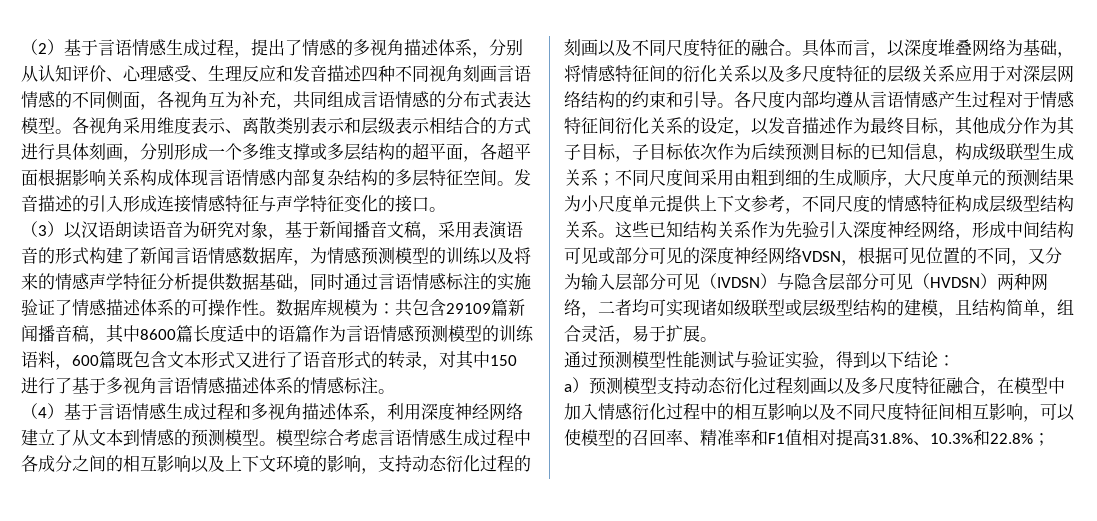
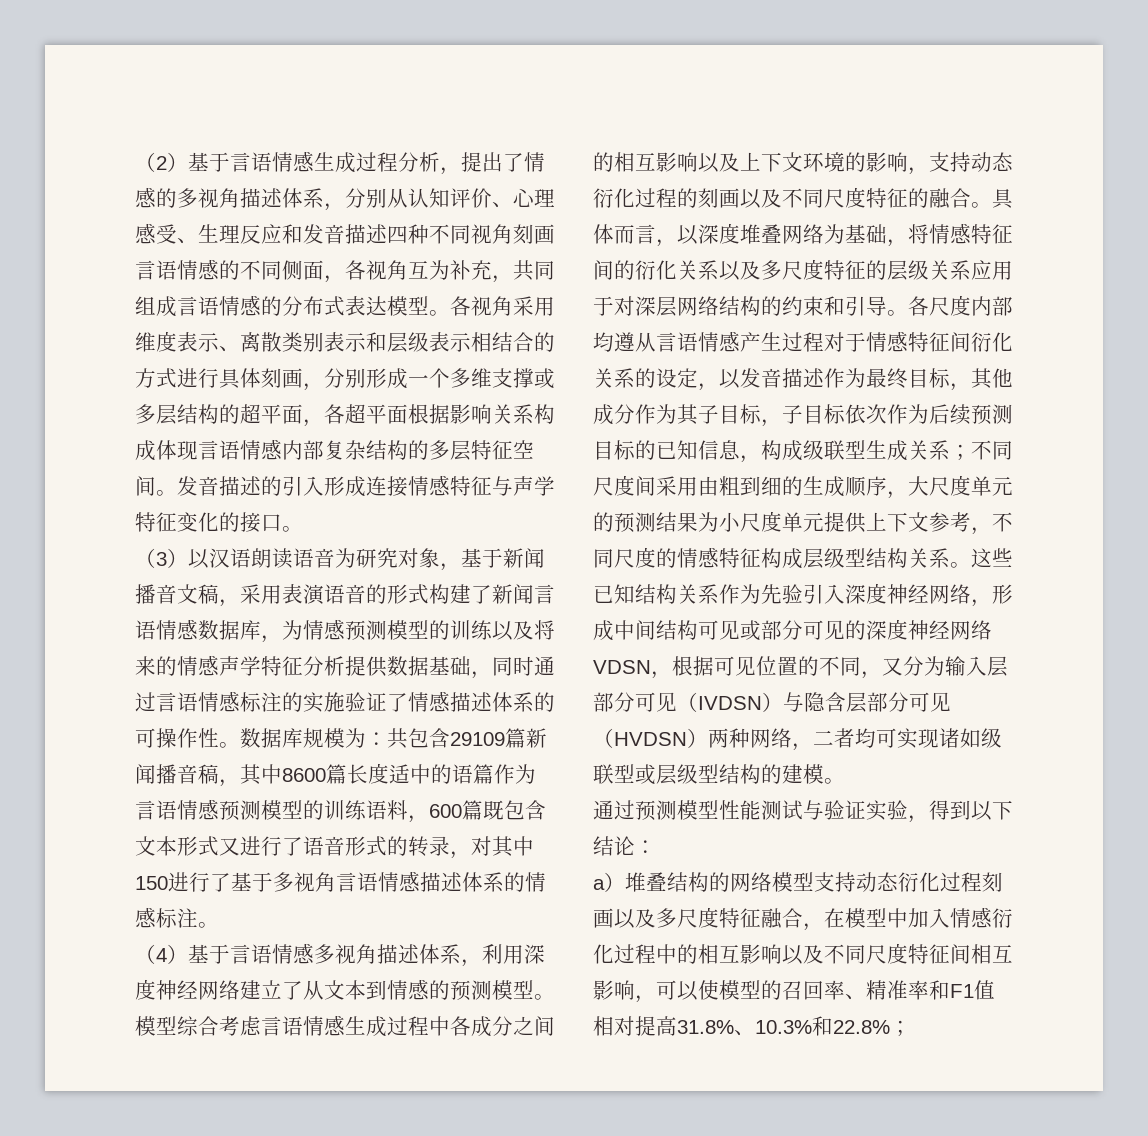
- （2）基于言语情感生成过程，提出了情感的多视角描述体系，分别从认知评价、心理感受、生理反应和发音描述四种不同视角刻画言语情感的不同侧面，各视角互为补充，共同组成言语情感的分布式表达模型。
+ （2）基于言语情感生成过程分析，提出了情感的多视角描述体系，分别从认知评价、心理感受、生理反应和发音描述四种不同视角刻画言语情感的不同侧面，各视角互为补充，共同组成言语情感的分布式表达模型。
- （4）基于言语情感生成过程和多视角描述体系，利用深度神经网络建立了从文本到情感的预测模型。
+ （4）基于言语情感多视角描述体系，利用深度神经网络建立了从文本到情感的预测模型。
- 这些已知结构关系作为先验引入深度神经网络，形成中间结构可见或部分可见的深度神经网络VDSN，根据可见位置的不同，又分为输入层部分可见（IVDSN）与隐含层部分可见（HVDSN）两种网络，二者均可实现诸如级联型或层级型结构的建模，且结构简单，组合灵活，易于扩展。
+ 这些已知结构关系作为先验引入深度神经网络，形成中间结构可见或部分可见的深度神经网络VDSN，根据可见位置的不同，又分为输入层部分可见（IVDSN）与隐含层部分可见（HVDSN）两种网络，二者均可实现诸如级联型或层级型结构的建模。
- a）预测模型支持动态衍化过程刻画以及多尺度特征融合，在模型中加入情感衍化过程中的相互影响以及不同尺度特征间相互影响，可以使模型的召回率、精准率和F1值相对提高31.8%、10.3%和22.8%；
+ a）堆叠结构的网络模型支持动态衍化过程刻画以及多尺度特征融合，在模型中加入情感衍化过程中的相互影响以及不同尺度特征间相互影响，可以使模型的召回率、精准率和F1值相对提高31.8%、10.3%和22.8%；

